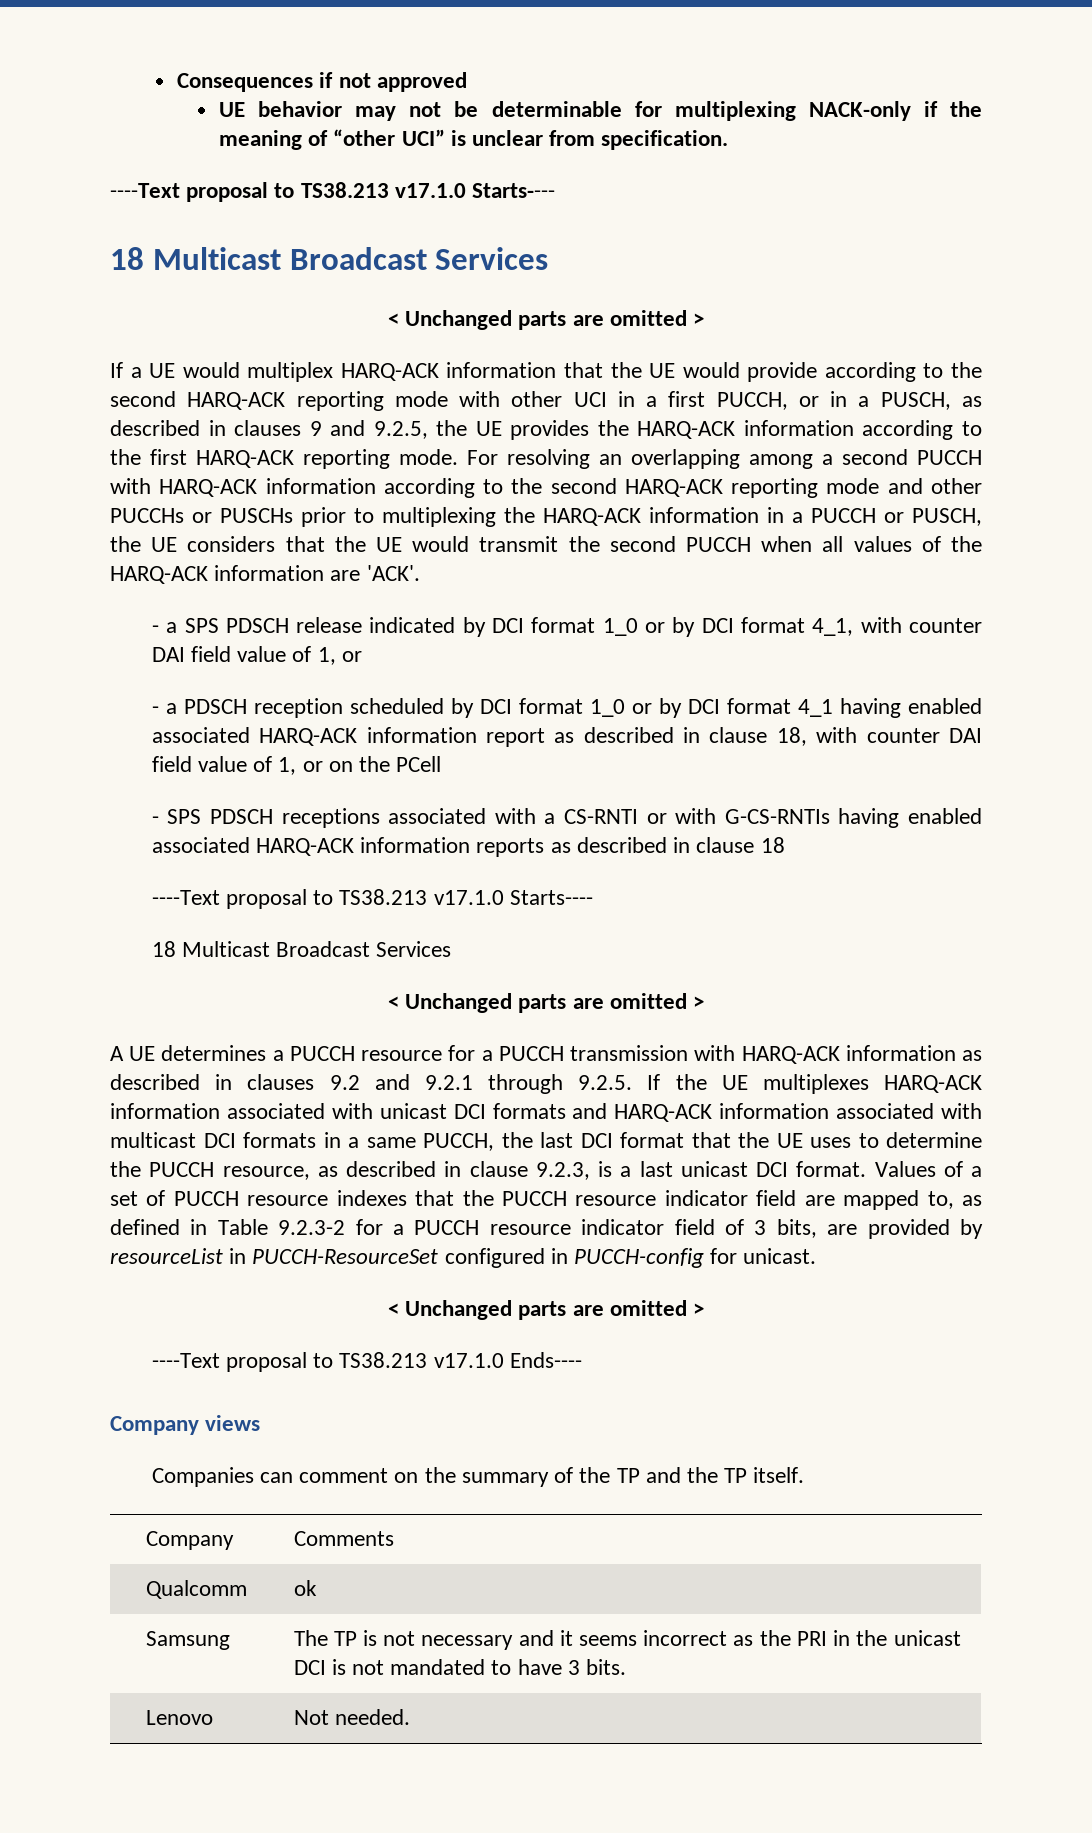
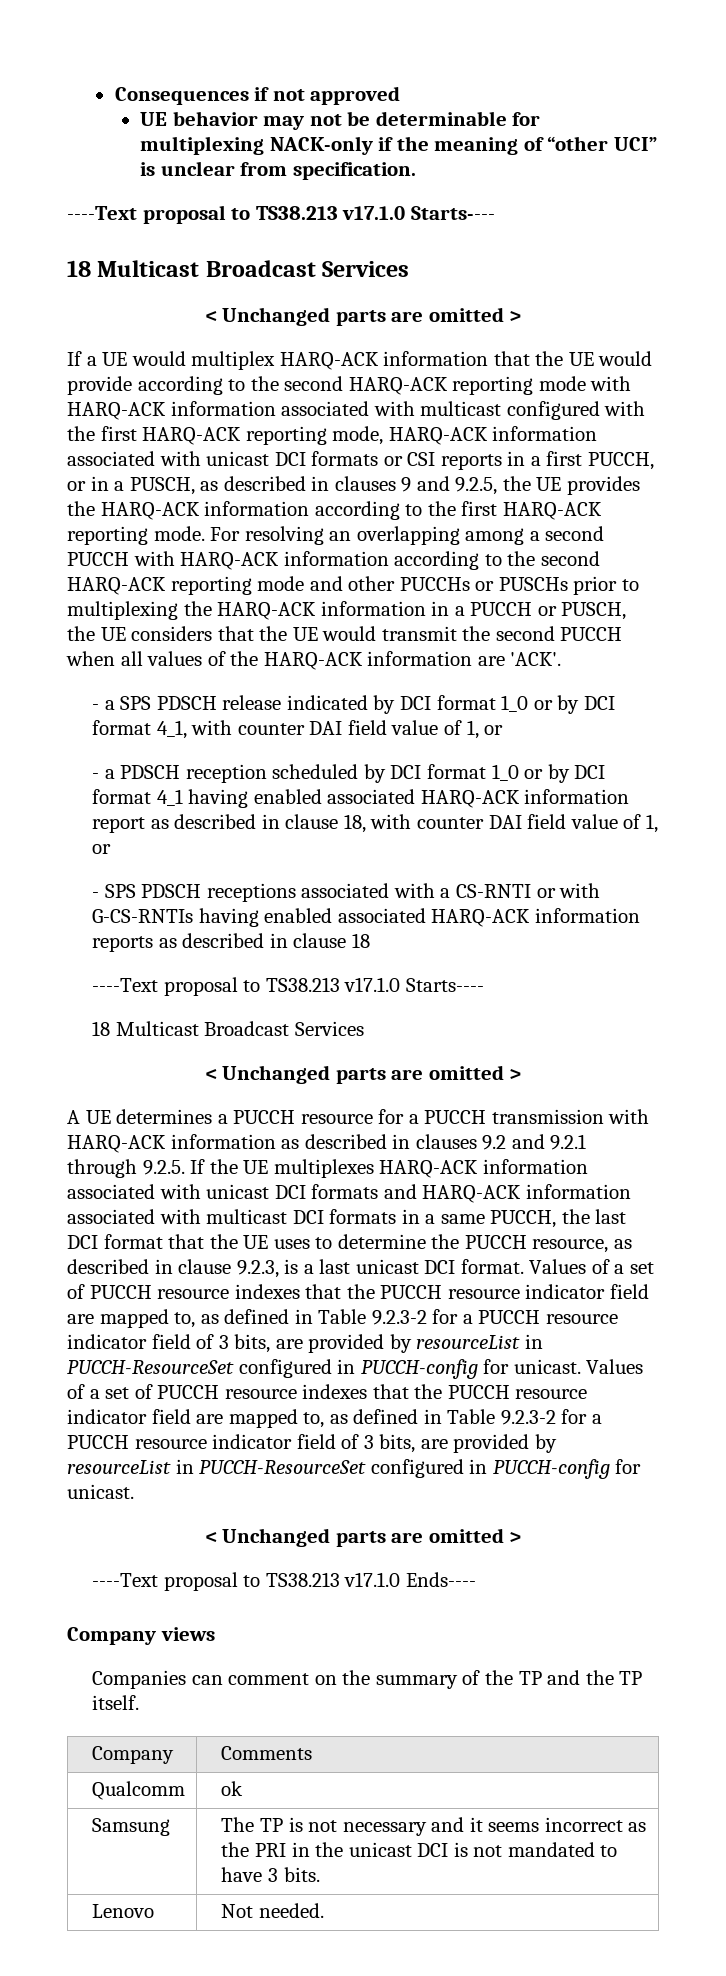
- If a UE would multiplex HARQ-ACK information that the UE would provide according to the second HARQ-ACK reporting mode with other UCI in a first PUCCH, or in a PUSCH, as described in clauses 9 and 9.2.5, the UE provides the HARQ-ACK information according to the first HARQ-ACK reporting mode.
+ If a UE would multiplex HARQ-ACK information that the UE would provide according to the second HARQ-ACK reporting mode with HARQ-ACK information associated with multicast configured with the first HARQ-ACK reporting mode, HARQ-ACK information associated with unicast DCI formats or CSI reports in a first PUCCH, or in a PUSCH, as described in clauses 9 and 9.2.5, the UE provides the HARQ-ACK information according to the first HARQ-ACK reporting mode.
- - a PDSCH reception scheduled by DCI format 1_0 or by DCI format 4_1 having enabled associated HARQ-ACK information report as described in clause 18, with counter DAI field value of 1, or on the PCell
+ - a PDSCH reception scheduled by DCI format 1_0 or by DCI format 4_1 having enabled associated HARQ-ACK information report as described in clause 18, with counter DAI field value of 1, or
- Values of a set of PUCCH resource indexes that the PUCCH resource indicator field are mapped to, as defined in Table 9.2.3-2 for a PUCCH resource indicator field of 3 bits, are provided by resourceList in PUCCH-ResourceSet configured in PUCCH-config for unicast.
+ Values of a set of PUCCH resource indexes that the PUCCH resource indicator field are mapped to, as defined in Table 9.2.3-2 for a PUCCH resource indicator field of 3 bits, are provided by resourceList in PUCCH-ResourceSet configured in PUCCH-config for unicast. Values of a set of PUCCH resource indexes that the PUCCH resource indicator field are mapped to, as defined in Table 9.2.3-2 for a PUCCH resource indicator field of 3 bits, are provided by resourceList in PUCCH-ResourceSet configured in PUCCH-config for unicast.

